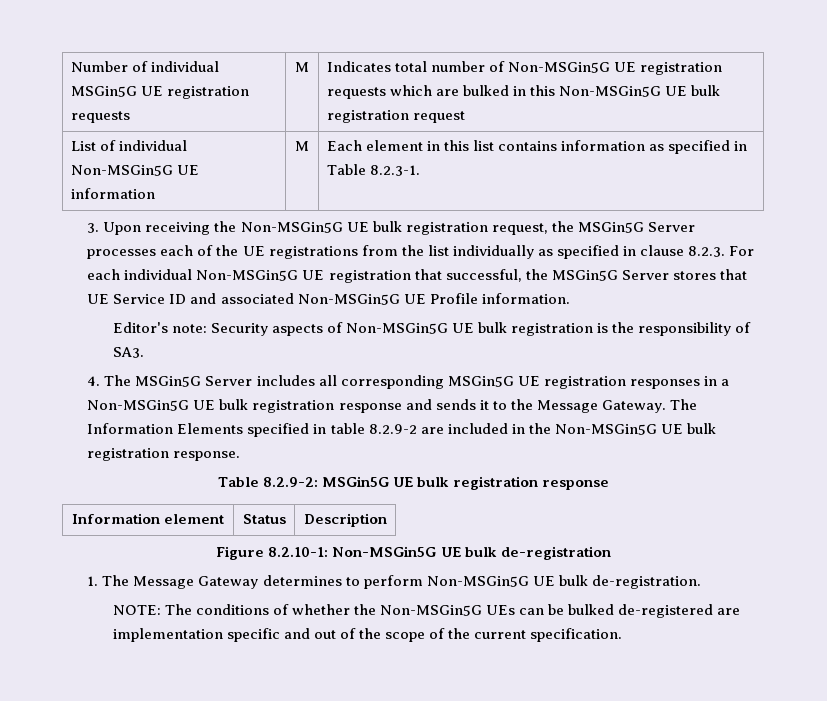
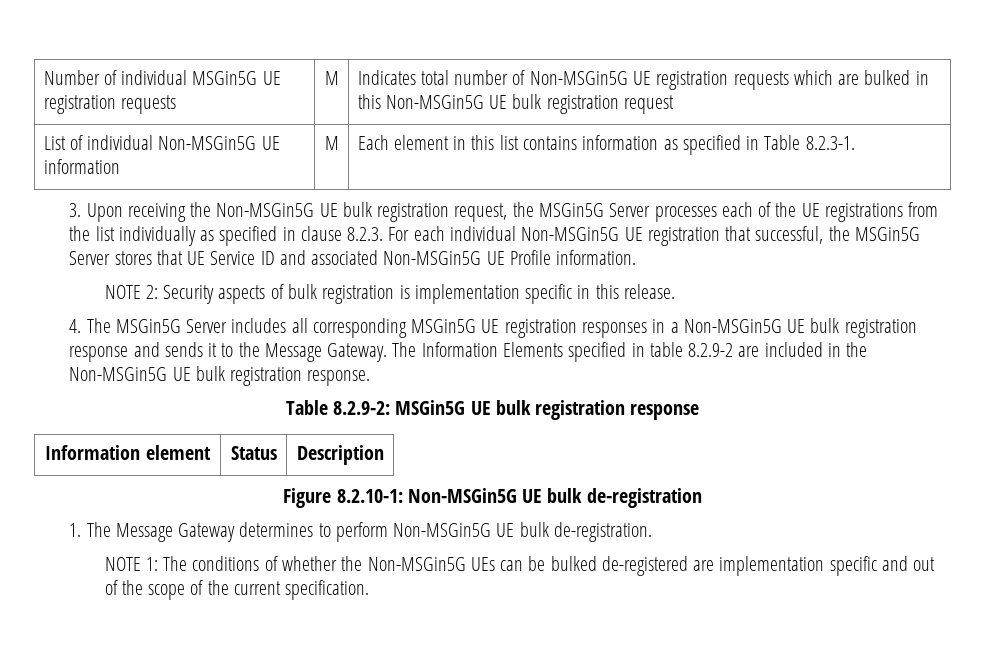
- Editor's note: Security aspects of Non-MSGin5G UE bulk registration is the responsibility of SA3.
+ NOTE 2: Security aspects of bulk registration is implementation specific in this release.
- NOTE: The conditions of whether the Non-MSGin5G UEs can be bulked de-registered are implementation specific and out of the scope of the current specification.
+ NOTE 1: The conditions of whether the Non-MSGin5G UEs can be bulked de-registered are implementation specific and out of the scope of the current specification.

